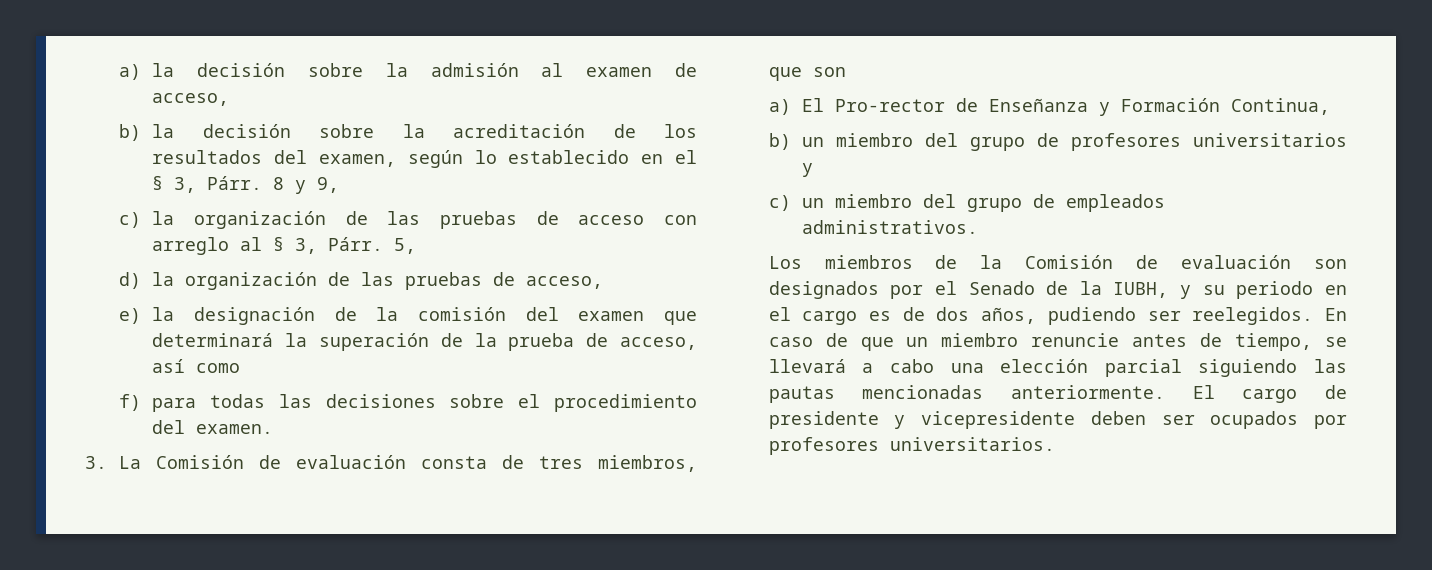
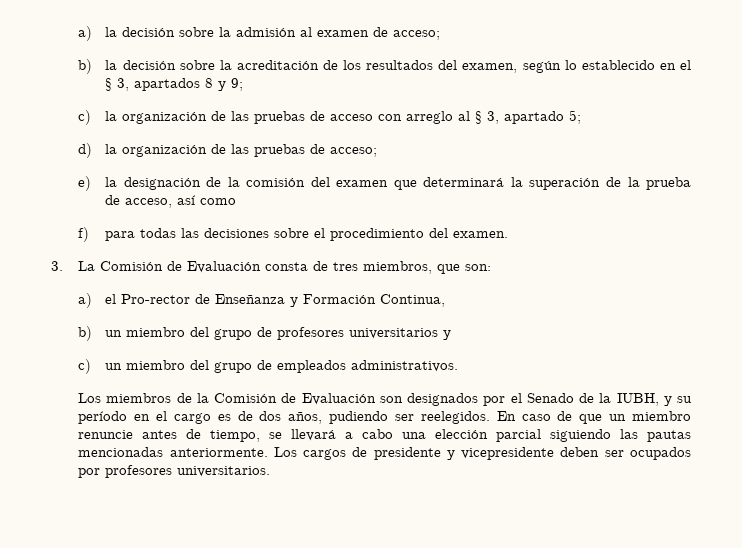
- a) la decisión sobre la admisión al examen de acceso,
+ a) la decisión sobre la admisión al examen de acceso;
- b) la decisión sobre la acreditación de los resultados del examen, según lo establecido en el § 3, Párr. 8 y 9,
+ b) la decisión sobre la acreditación de los resultados del examen, según lo establecido en el § 3, apartados 8 y 9;
- c) la organización de las pruebas de acceso con arreglo al § 3, Párr. 5,
+ c) la organización de las pruebas de acceso con arreglo al § 3, apartado 5;
- d) la organización de las pruebas de acceso,
+ d) la organización de las pruebas de acceso;
- 3. La Comisión de evaluación consta de tres miembros, que son
- a) El Pro-rector de Enseñanza y Formación Continua,
+ 3. La Comisión de Evaluación consta de tres miembros, que son:
+ a) el Pro-rector de Enseñanza y Formación Continua,
- Los miembros de la Comisión de evaluación son designados por el Senado de la IUBH, y su periodo en el cargo es de dos años, pudiendo ser reelegidos.
+ Los miembros de la Comisión de Evaluación son designados por el Senado de la IUBH, y su período en el cargo es de dos años, pudiendo ser reelegidos.
- El cargo de presidente y vicepresidente deben ser ocupados por profesores universitarios.
+ Los cargos de presidente y vicepresidente deben ser ocupados por profesores universitarios.

